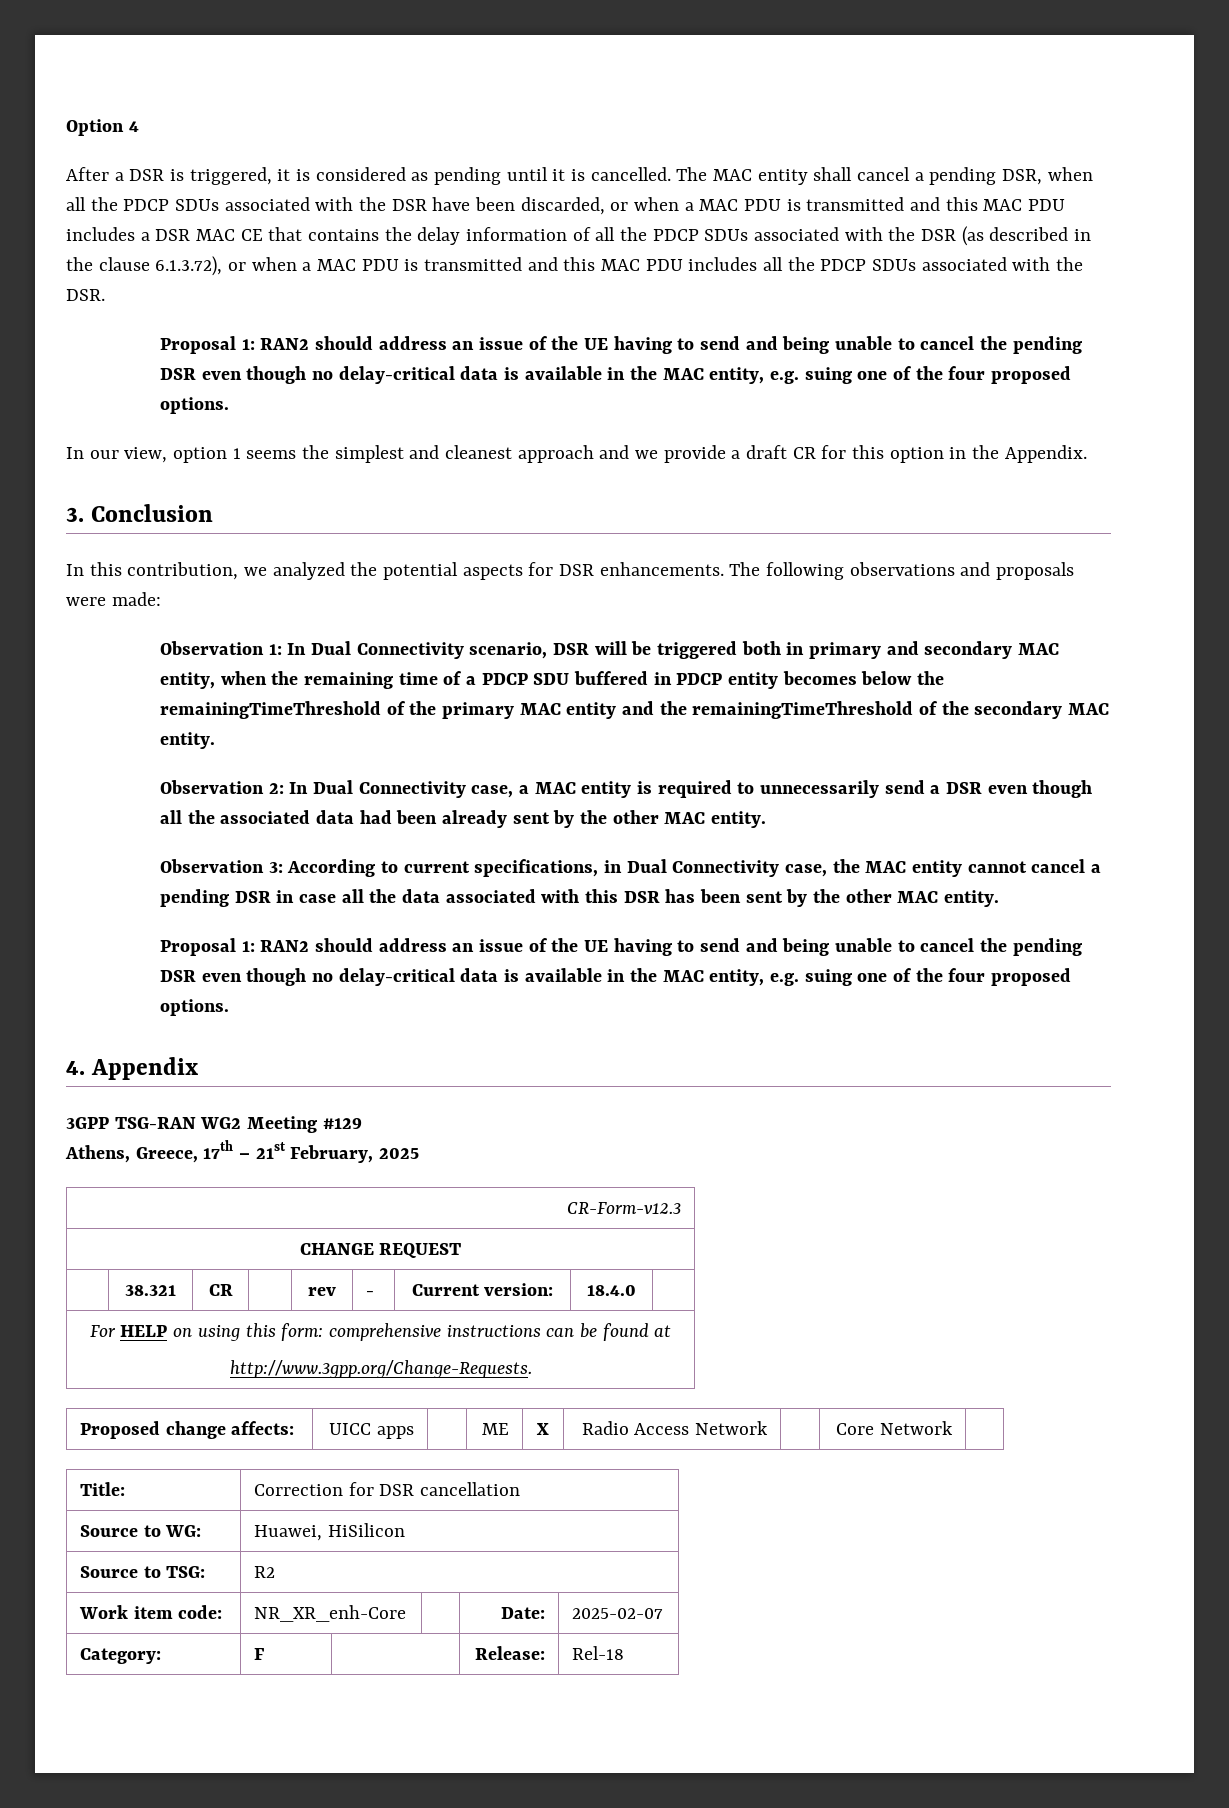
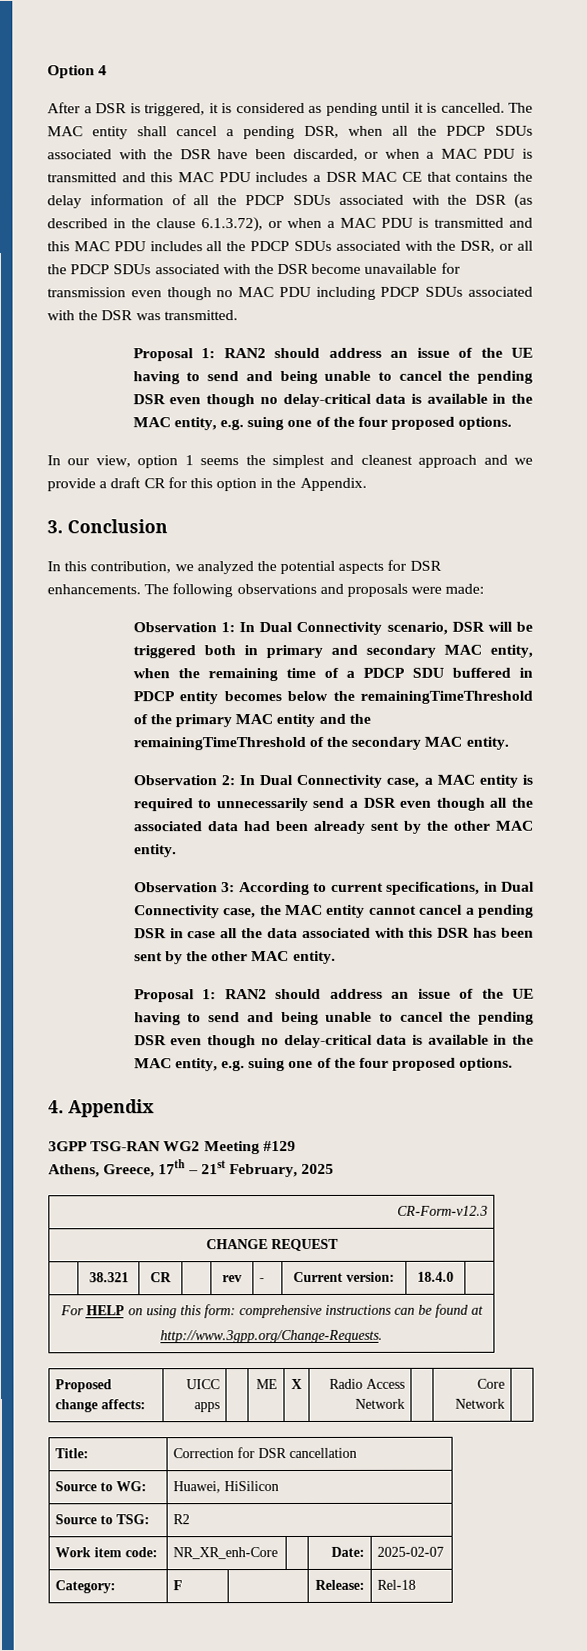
- The MAC entity shall cancel a pending DSR, when all the PDCP SDUs associated with the DSR have been discarded, or when a MAC PDU is transmitted and this MAC PDU includes a DSR MAC CE that contains the delay information of all the PDCP SDUs associated with the DSR (as described in the clause 6.1.3.72), or when a MAC PDU is transmitted and this MAC PDU includes all the PDCP SDUs associated with the DSR.
+ The MAC entity shall cancel a pending DSR, when all the PDCP SDUs associated with the DSR have been discarded, or when a MAC PDU is transmitted and this MAC PDU includes a DSR MAC CE that contains the delay information of all the PDCP SDUs associated with the DSR (as described in the clause 6.1.3.72), or when a MAC PDU is transmitted and this MAC PDU includes all the PDCP SDUs associated with the DSR, or all the PDCP SDUs associated with the DSR become unavailable for transmission even though no MAC PDU including PDCP SDUs associated with the DSR was transmitted.

